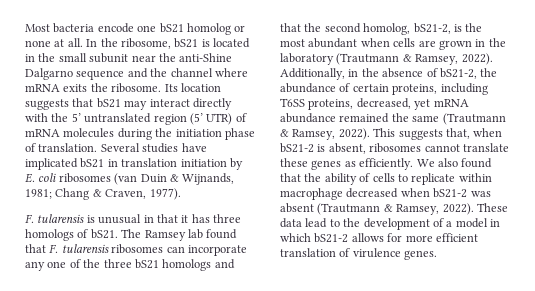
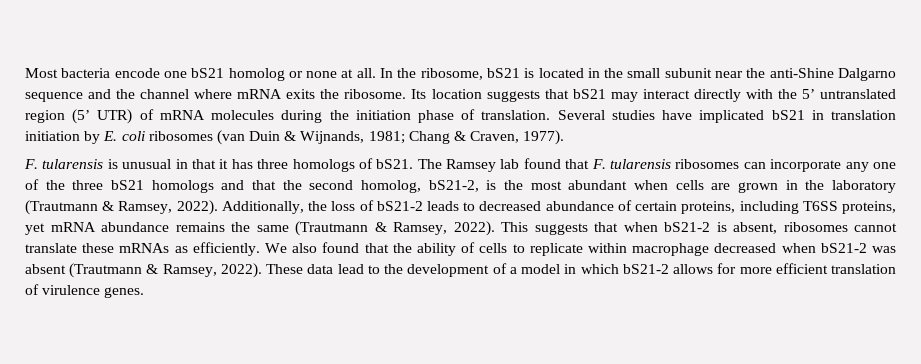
- Additionally, in the absence of bS21-2, the abundance of certain proteins, including T6SS proteins, decreased, yet mRNA abundance remained the same (Trautmann & Ramsey, 2022).
+ Additionally, the loss of bS21-2 leads to decreased abundance of certain proteins, including T6SS proteins, yet mRNA abundance remains the same (Trautmann & Ramsey, 2022).
- This suggests that, when bS21-2 is absent, ribosomes cannot translate these genes as efficiently.
+ This suggests that when bS21-2 is absent, ribosomes cannot translate these mRNAs as efficiently.

